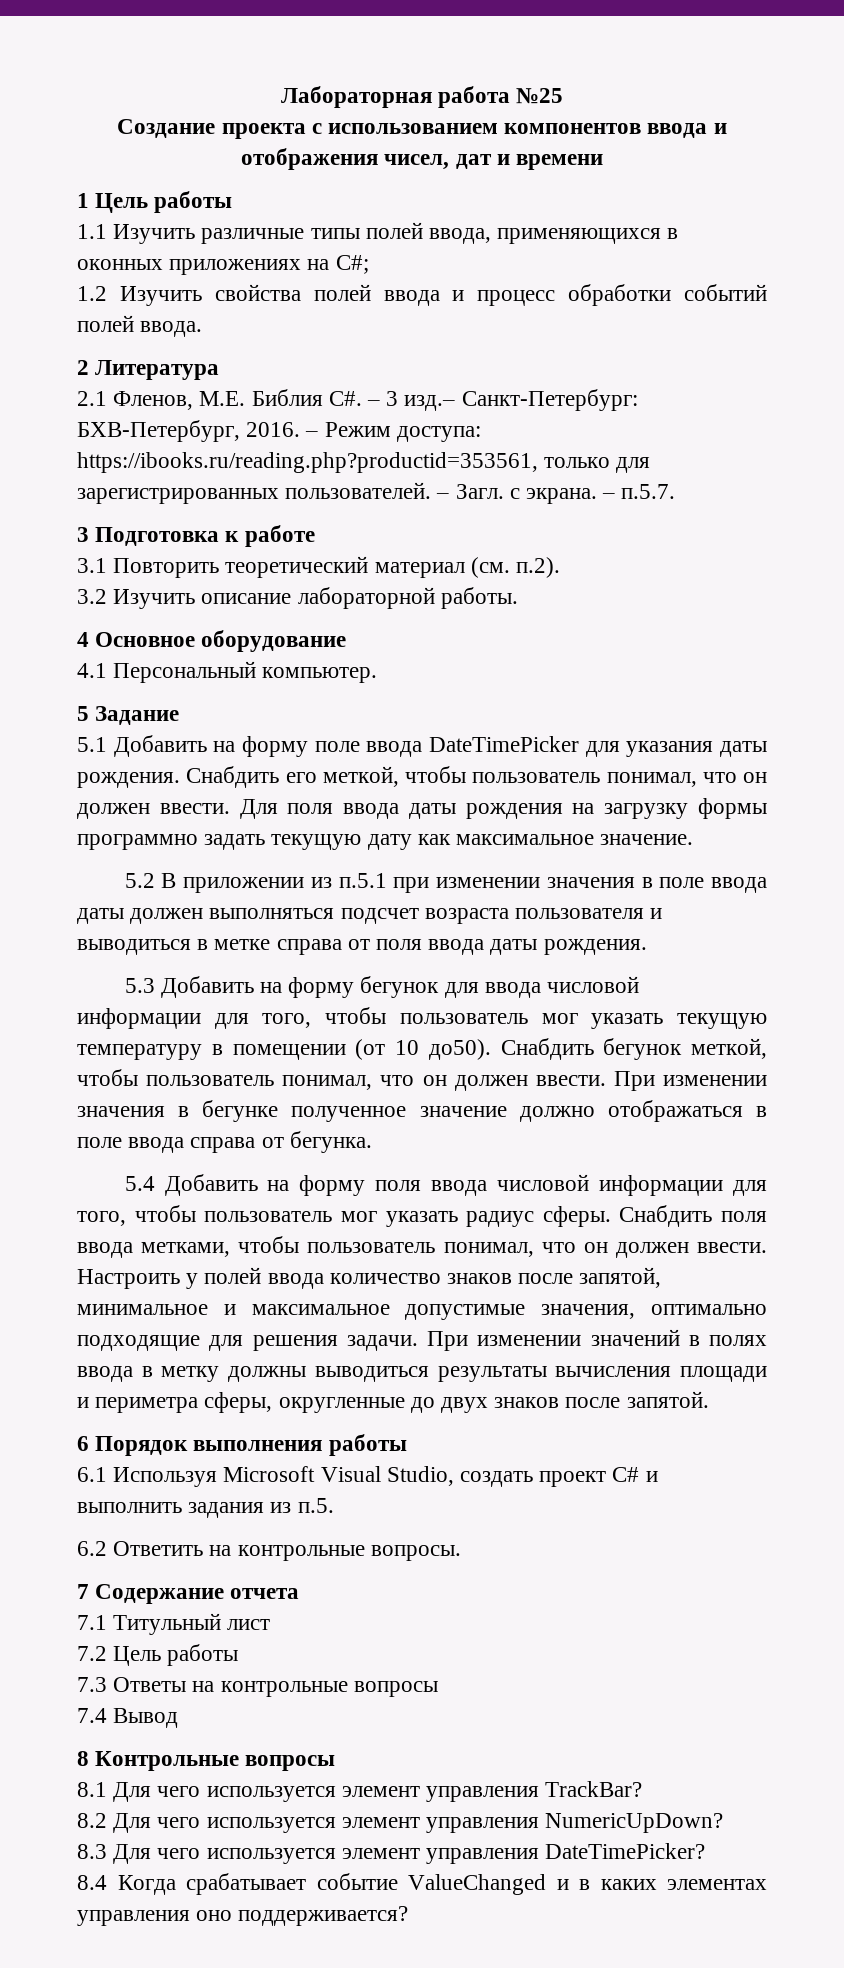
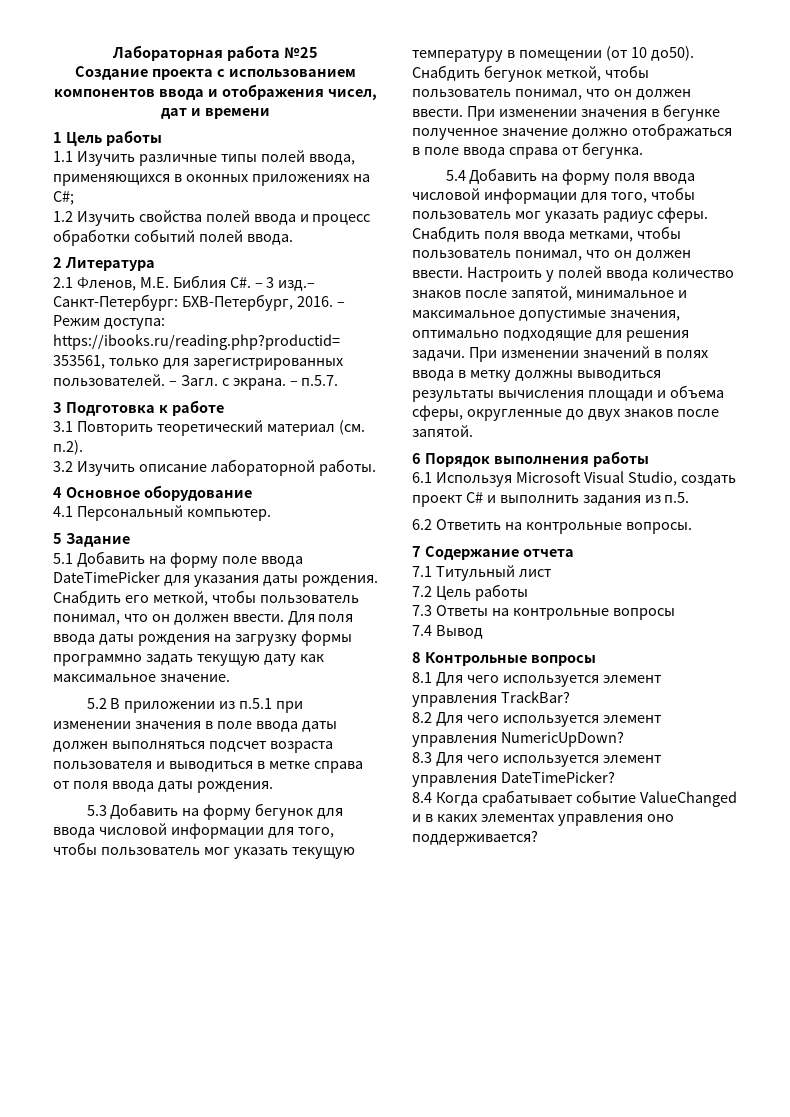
- При изменении значений в полях ввода в метку должны выводиться результаты вычисления площади и периметра сферы, округленные до двух знаков после запятой.
+ При изменении значений в полях ввода в метку должны выводиться результаты вычисления площади и объема сферы, округленные до двух знаков после запятой.

